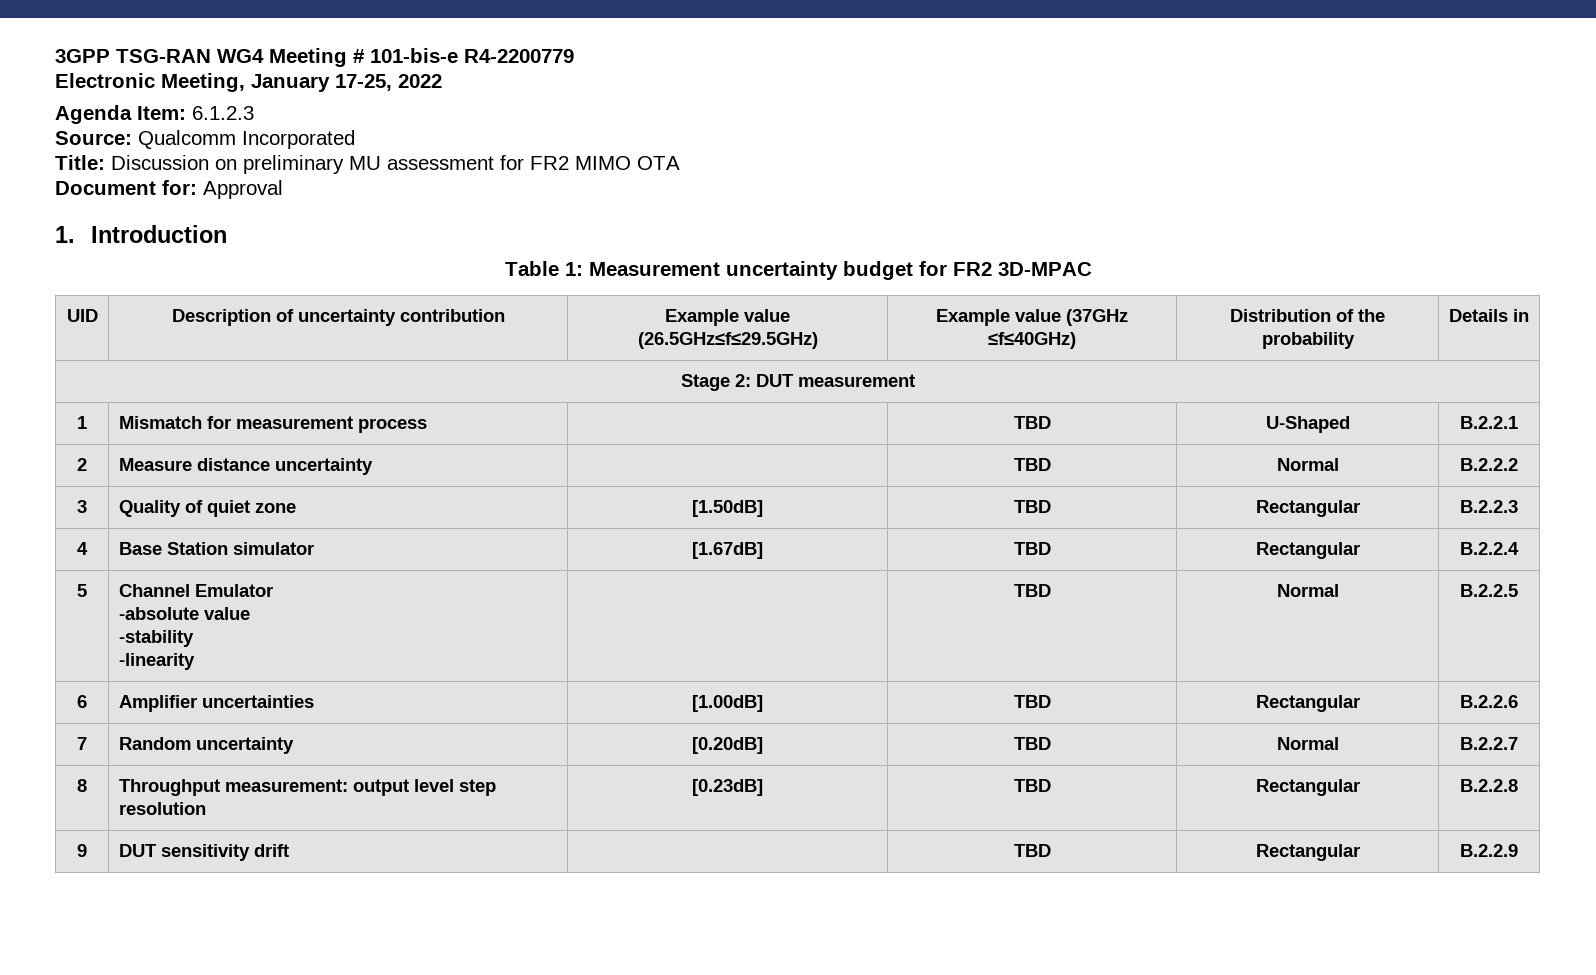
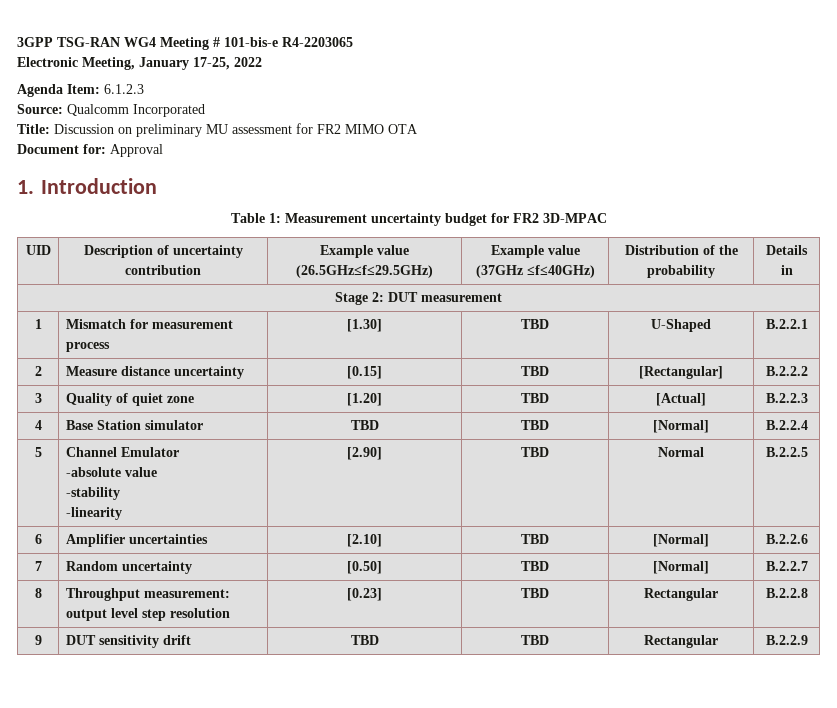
- 3GPP TSG-RAN WG4 Meeting # 101-bis-e R4-2200779
+ 3GPP TSG-RAN WG4 Meeting # 101-bis-e R4-2203065
- 1 | Mismatch for measurement process | | TBD | U-Shaped | B.2.2.1
+ 1 | Mismatch for measurement process | [1.30] | TBD | U-Shaped | B.2.2.1
- 2 | Measure distance uncertainty | | TBD | Normal | B.2.2.2
+ 2 | Measure distance uncertainty | [0.15] | TBD | [Rectangular] | B.2.2.2
- 3 | Quality of quiet zone | [1.50dB] | TBD | Rectangular | B.2.2.3
+ 3 | Quality of quiet zone | [1.20] | TBD | [Actual] | B.2.2.3
- 4 | Base Station simulator | [1.67dB] | TBD | Rectangular | B.2.2.4
+ 4 | Base Station simulator | TBD | TBD | [Normal] | B.2.2.4
  5 | Channel Emulator
  -absolute value
  -stability
- -linearity | | TBD | Normal | B.2.2.5
+ -linearity | [2.90] | TBD | Normal | B.2.2.5
- 6 | Amplifier uncertainties | [1.00dB] | TBD | Rectangular | B.2.2.6
+ 6 | Amplifier uncertainties | [2.10] | TBD | [Normal] | B.2.2.6
- 7 | Random uncertainty | [0.20dB] | TBD | Normal | B.2.2.7
+ 7 | Random uncertainty | [0.50] | TBD | [Normal] | B.2.2.7
- 8 | Throughput measurement: output level step resolution | [0.23dB] | TBD | Rectangular | B.2.2.8
+ 8 | Throughput measurement: output level step resolution | [0.23] | TBD | Rectangular | B.2.2.8
- 9 | DUT sensitivity drift | | TBD | Rectangular | B.2.2.9
+ 9 | DUT sensitivity drift | TBD | TBD | Rectangular | B.2.2.9

